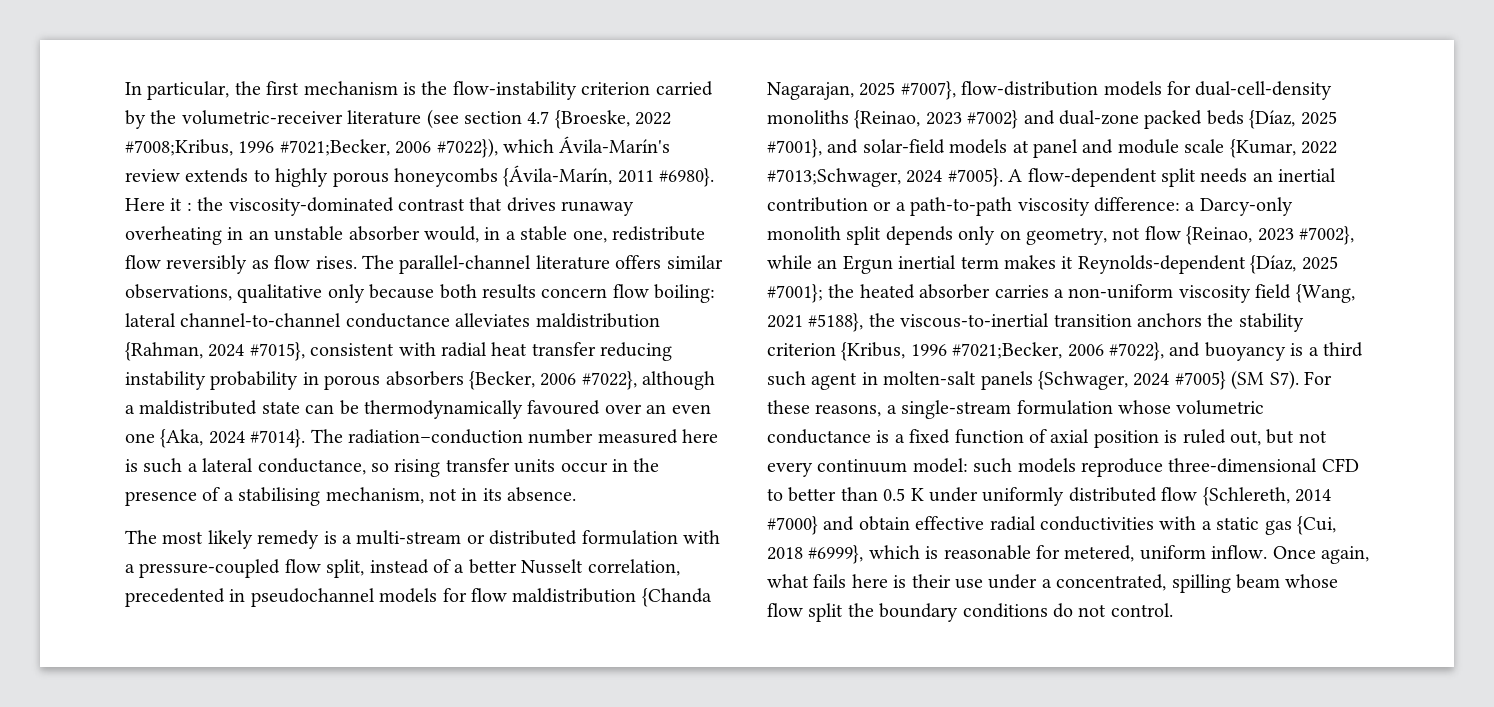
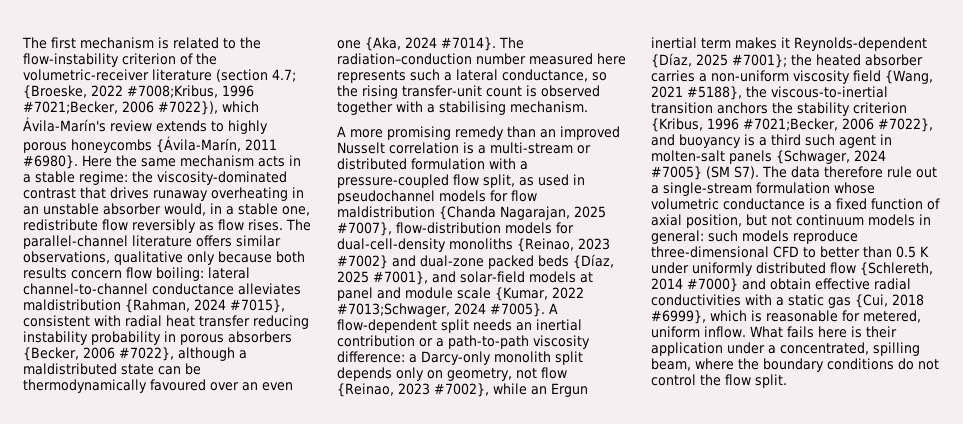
- In particular, the first mechanism is the flow-instability criterion carried by the volumetric-receiver literature (see section 4.7 {Broeske, 2022 #7008;Kribus, 1996 #7021;Becker, 2006 #7022}), which Ávila-Marín's review extends to highly porous honeycombs {Ávila-Marín, 2011 #6980}.
+ The first mechanism is related to the flow-instability criterion of the volumetric-receiver literature (section 4.7; {Broeske, 2022 #7008;Kribus, 1996 #7021;Becker, 2006 #7022}), which Ávila-Marín's review extends to highly porous honeycombs {Ávila-Marín, 2011 #6980}.
- Here it : the viscosity-dominated contrast that drives runaway overheating in an unstable absorber would, in a stable one, redistribute flow reversibly as flow rises.
+ Here the same mechanism acts in a stable regime: the viscosity-dominated contrast that drives runaway overheating in an unstable absorber would, in a stable one, redistribute flow reversibly as flow rises.
- The radiation–conduction number measured here is such a lateral conductance, so rising transfer units occur in the presence of a stabilising mechanism, not in its absence.
- The most likely remedy is a multi-stream or distributed formulation with a pressure-coupled flow split, instead of a better Nusselt correlation, precedented in pseudochannel models for flow maldistribution {Chanda Nagarajan, 2025 #7007}, flow-distribution models for dual-cell-density monoliths {Reinao, 2023 #7002} and dual-zone packed beds {Díaz, 2025 #7001}, and solar-field models at panel and module scale {Kumar, 2022 #7013;Schwager, 2024 #7005}.
+ The radiation–conduction number measured here represents such a lateral conductance, so the rising transfer-unit count is observed together with a stabilising mechanism.
+ A more promising remedy than an improved Nusselt correlation is a multi-stream or distributed formulation with a pressure-coupled flow split, as used in pseudochannel models for flow maldistribution {Chanda Nagarajan, 2025 #7007}, flow-distribution models for dual-cell-density monoliths {Reinao, 2023 #7002} and dual-zone packed beds {Díaz, 2025 #7001}, and solar-field models at panel and module scale {Kumar, 2022 #7013;Schwager, 2024 #7005}.
- the heated absorber carries a non-uniform viscosity field {Wang, 2021 #5188}, the viscous-to-inertial transition anchors the stability criterion {Kribus, 1996 #7021;Becker, 2006 #7022}, and buoyancy is a third such agent in molten-salt panels {Schwager, 2024 #7005} (SM S7). For these reasons, a single-stream formulation whose volumetric conductance is a fixed function of axial position is ruled out, but not every continuum model:
+ the heated absorber carries a non-uniform viscosity field {Wang, 2021 #5188}, the viscous-to-inertial transition anchors the stability criterion {Kribus, 1996 #7021;Becker, 2006 #7022}, and buoyancy is a third such agent in molten-salt panels {Schwager, 2024 #7005} (SM S7). The data therefore rule out a single-stream formulation whose volumetric conductance is a fixed function of axial position, but not continuum models in general:
- Once again, what fails here is their use under a concentrated, spilling beam whose flow split the boundary conditions do not control.
+ What fails here is their application under a concentrated, spilling beam, where the boundary conditions do not control the flow split.

